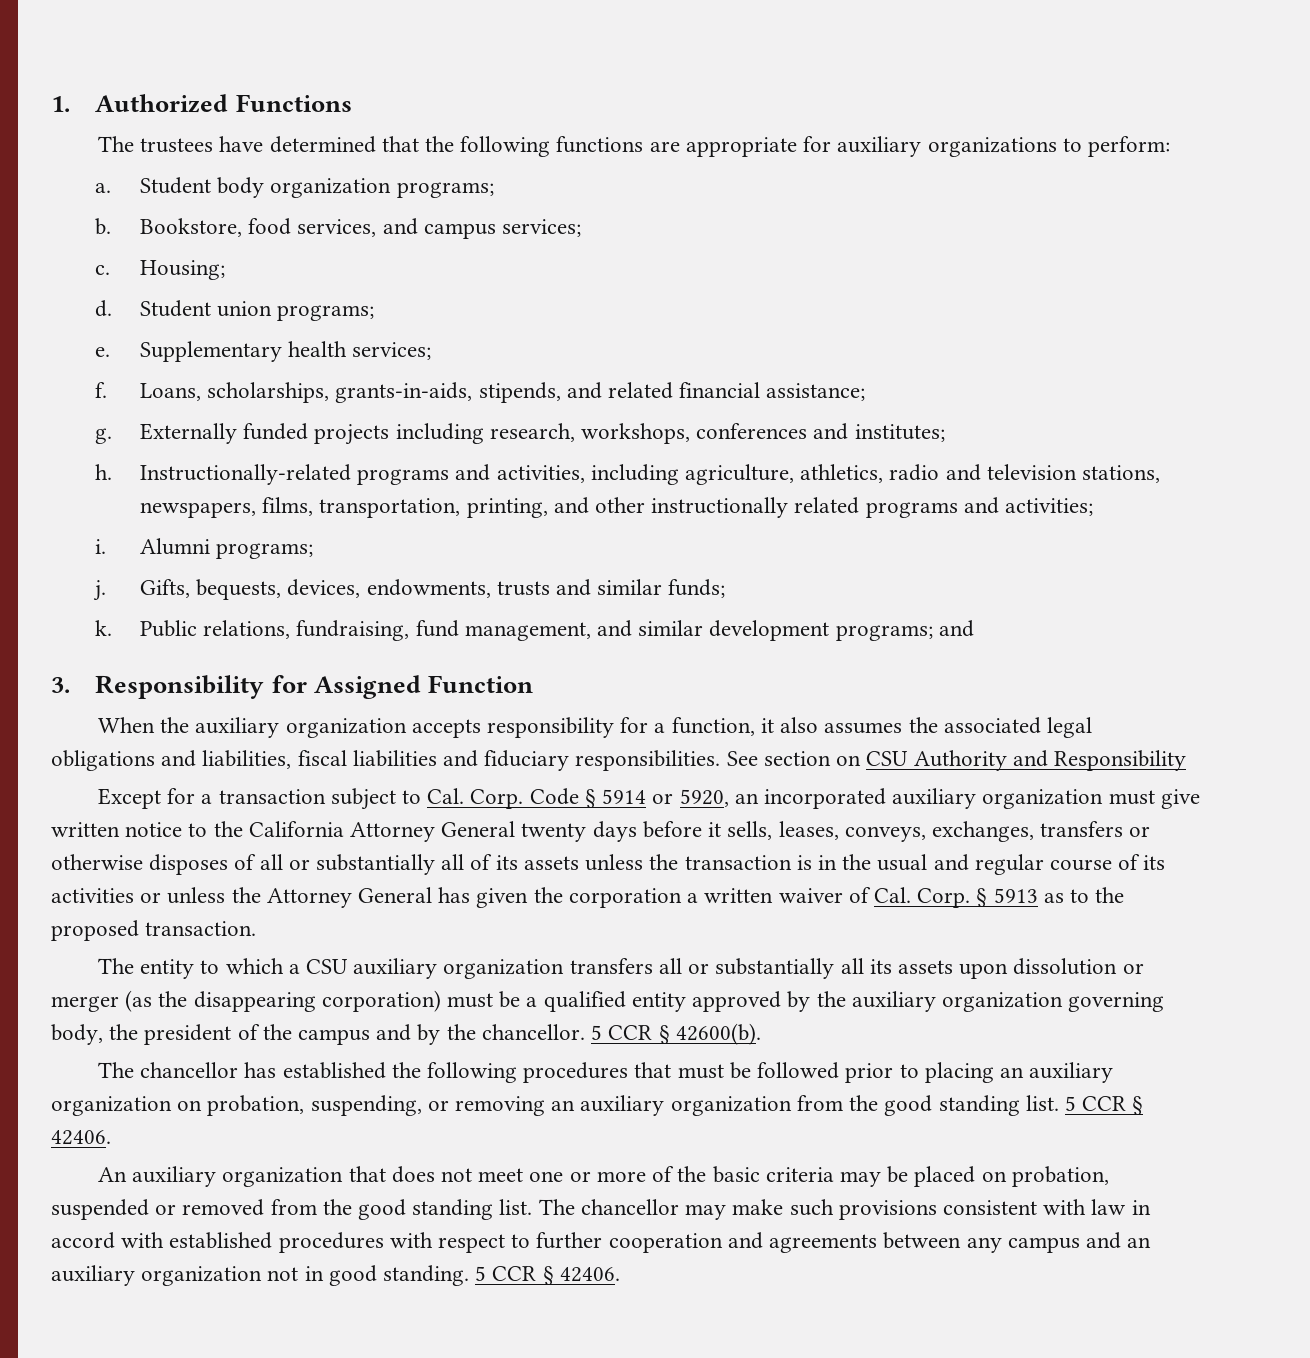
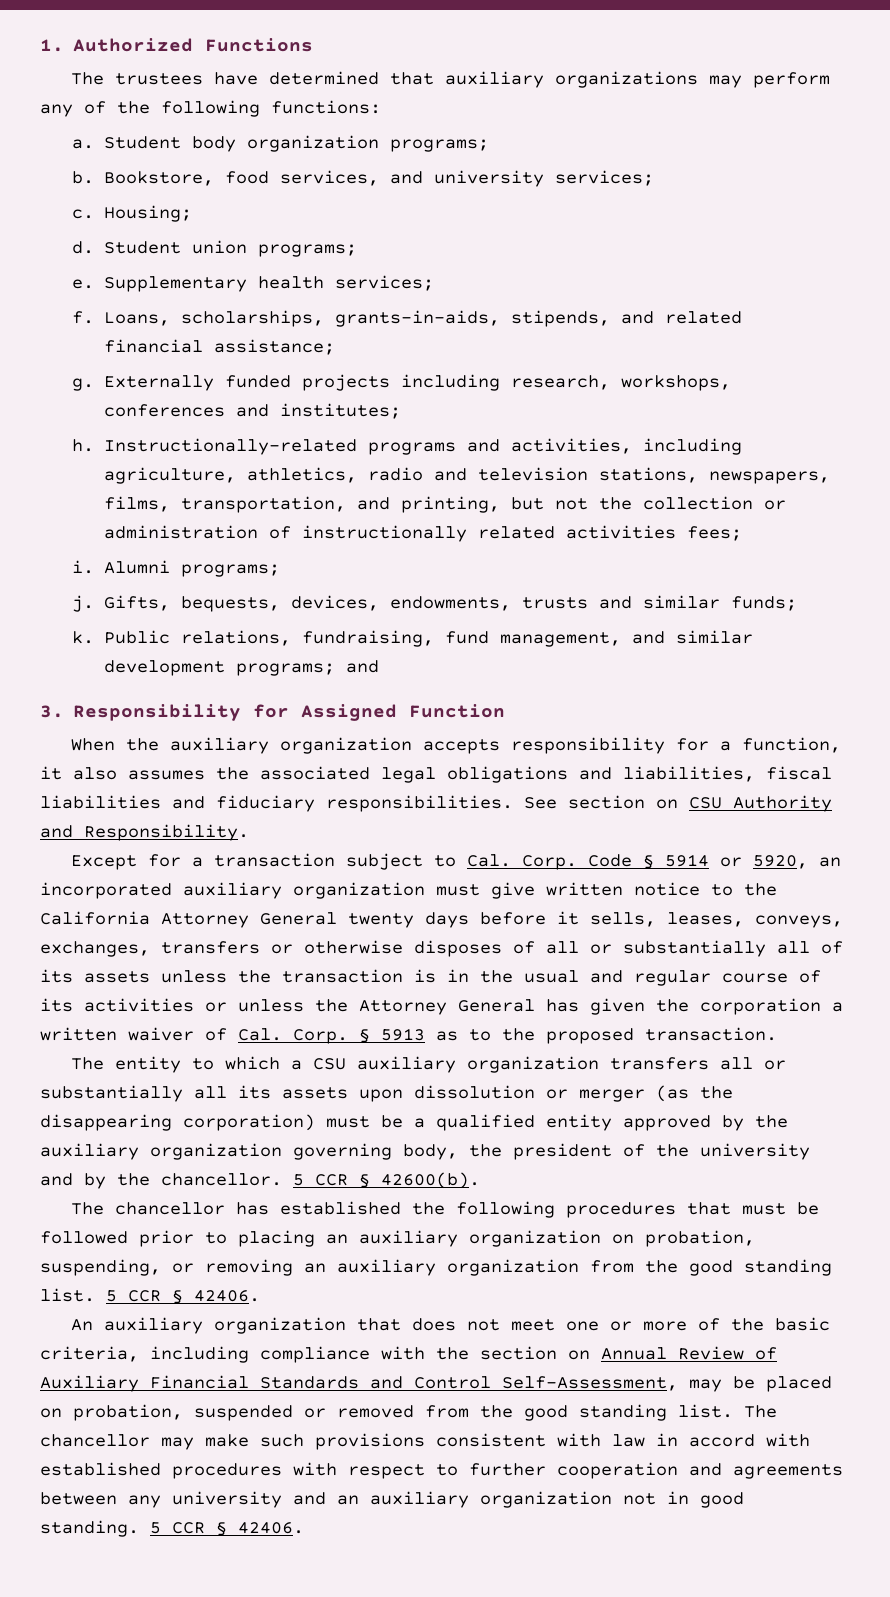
- The trustees have determined that the following functions are appropriate for auxiliary organizations to perform:
+ The trustees have determined that auxiliary organizations may perform any of the following functions:
- Bookstore, food services, and campus services;
+ Bookstore, food services, and university services;
- Instructionally-related programs and activities, including agriculture, athletics, radio and television stations, newspapers, films, transportation, printing, and other instructionally related programs and activities;
+ Instructionally-related programs and activities, including agriculture, athletics, radio and television stations, newspapers, films, transportation, and printing, but not the collection or administration of instructionally related activities fees;
- See section on CSU Authority and Responsibility
+ See section on CSU Authority and Responsibility.
- The entity to which a CSU auxiliary organization transfers all or substantially all its assets upon dissolution or merger (as the disappearing corporation) must be a qualified entity approved by the auxiliary organization governing body, the president of the campus and by the chancellor.
+ The entity to which a CSU auxiliary organization transfers all or substantially all its assets upon dissolution or merger (as the disappearing corporation) must be a qualified entity approved by the auxiliary organization governing body, the president of the university and by the chancellor.
- An auxiliary organization that does not meet one or more of the basic criteria may be placed on probation, suspended or removed from the good standing list.
+ An auxiliary organization that does not meet one or more of the basic criteria, including compliance with the section on Annual Review of Auxiliary Financial Standards and Control Self-Assessment, may be placed on probation, suspended or removed from the good standing list.
- The chancellor may make such provisions consistent with law in accord with established procedures with respect to further cooperation and agreements between any campus and an auxiliary organization not in good standing.
+ The chancellor may make such provisions consistent with law in accord with established procedures with respect to further cooperation and agreements between any university and an auxiliary organization not in good standing.

